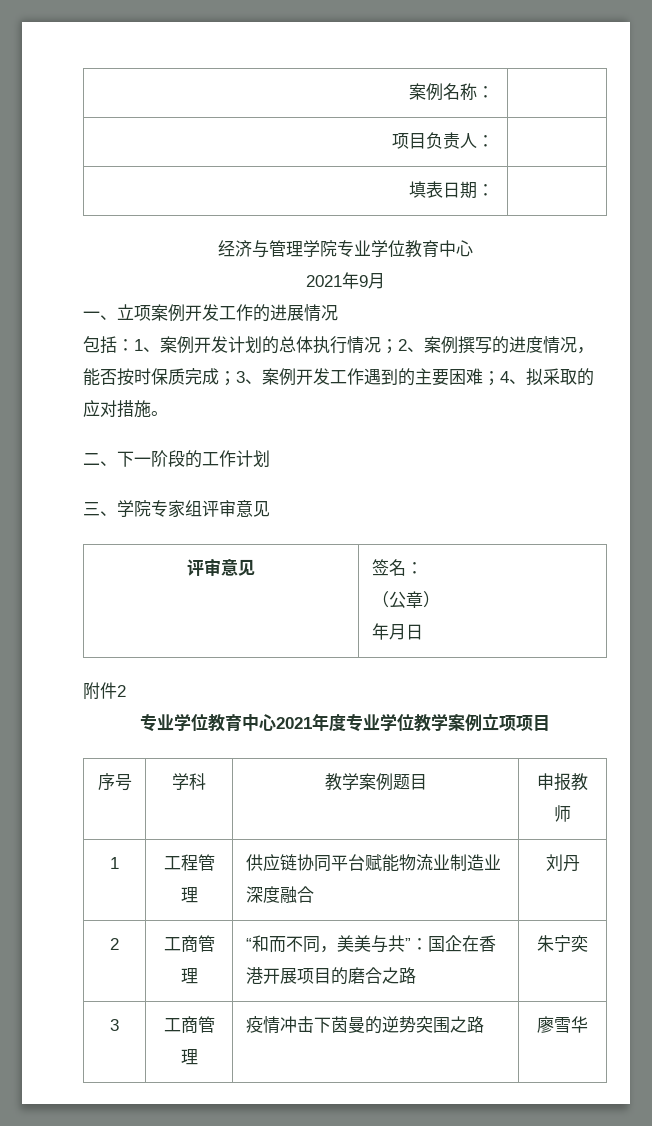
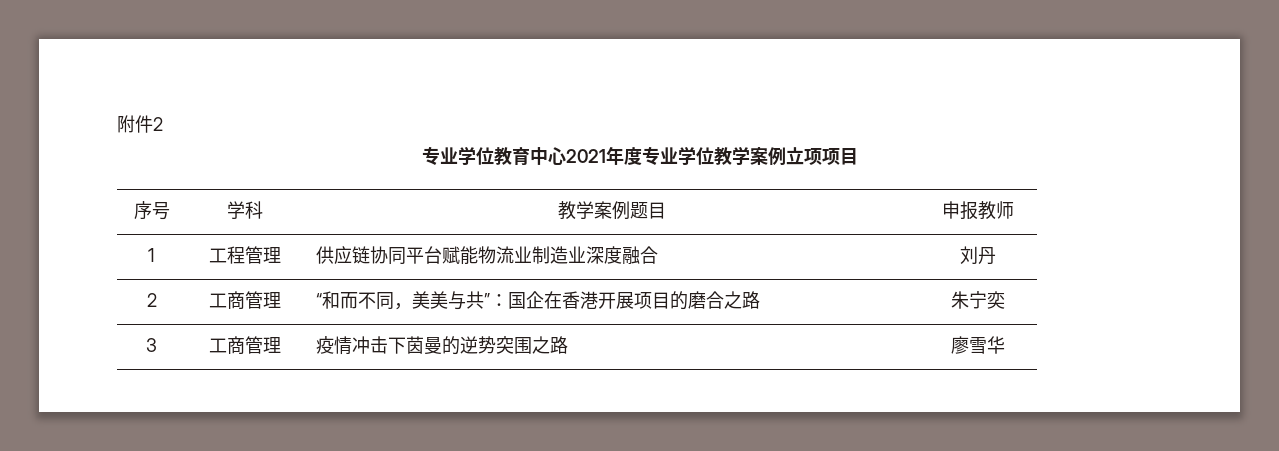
- 案例名称： |
- 项目负责人： |
- 填表日期： |
- 经济与管理学院专业学位教育中心
- 2021年9月
- 一、立项案例开发工作的进展情况
- 包括：1、案例开发计划的总体执行情况；2、案例撰写的进度情况，能否按时保质完成；3、案例开发工作遇到的主要困难；4、拟采取的应对措施。
- 二、下一阶段的工作计划
- 三、学院专家组评审意见
- 评审意见 | 签名：
- （公章）
- 年月日

